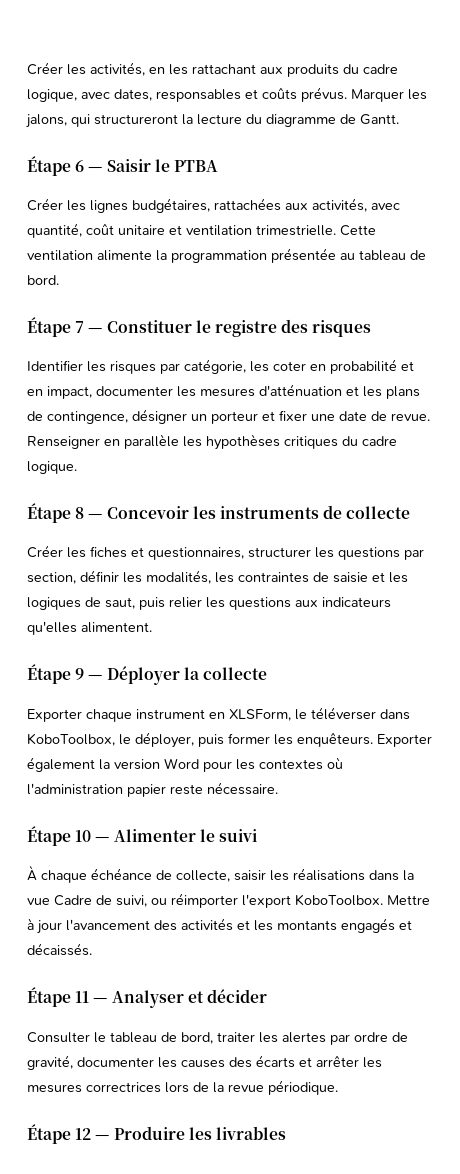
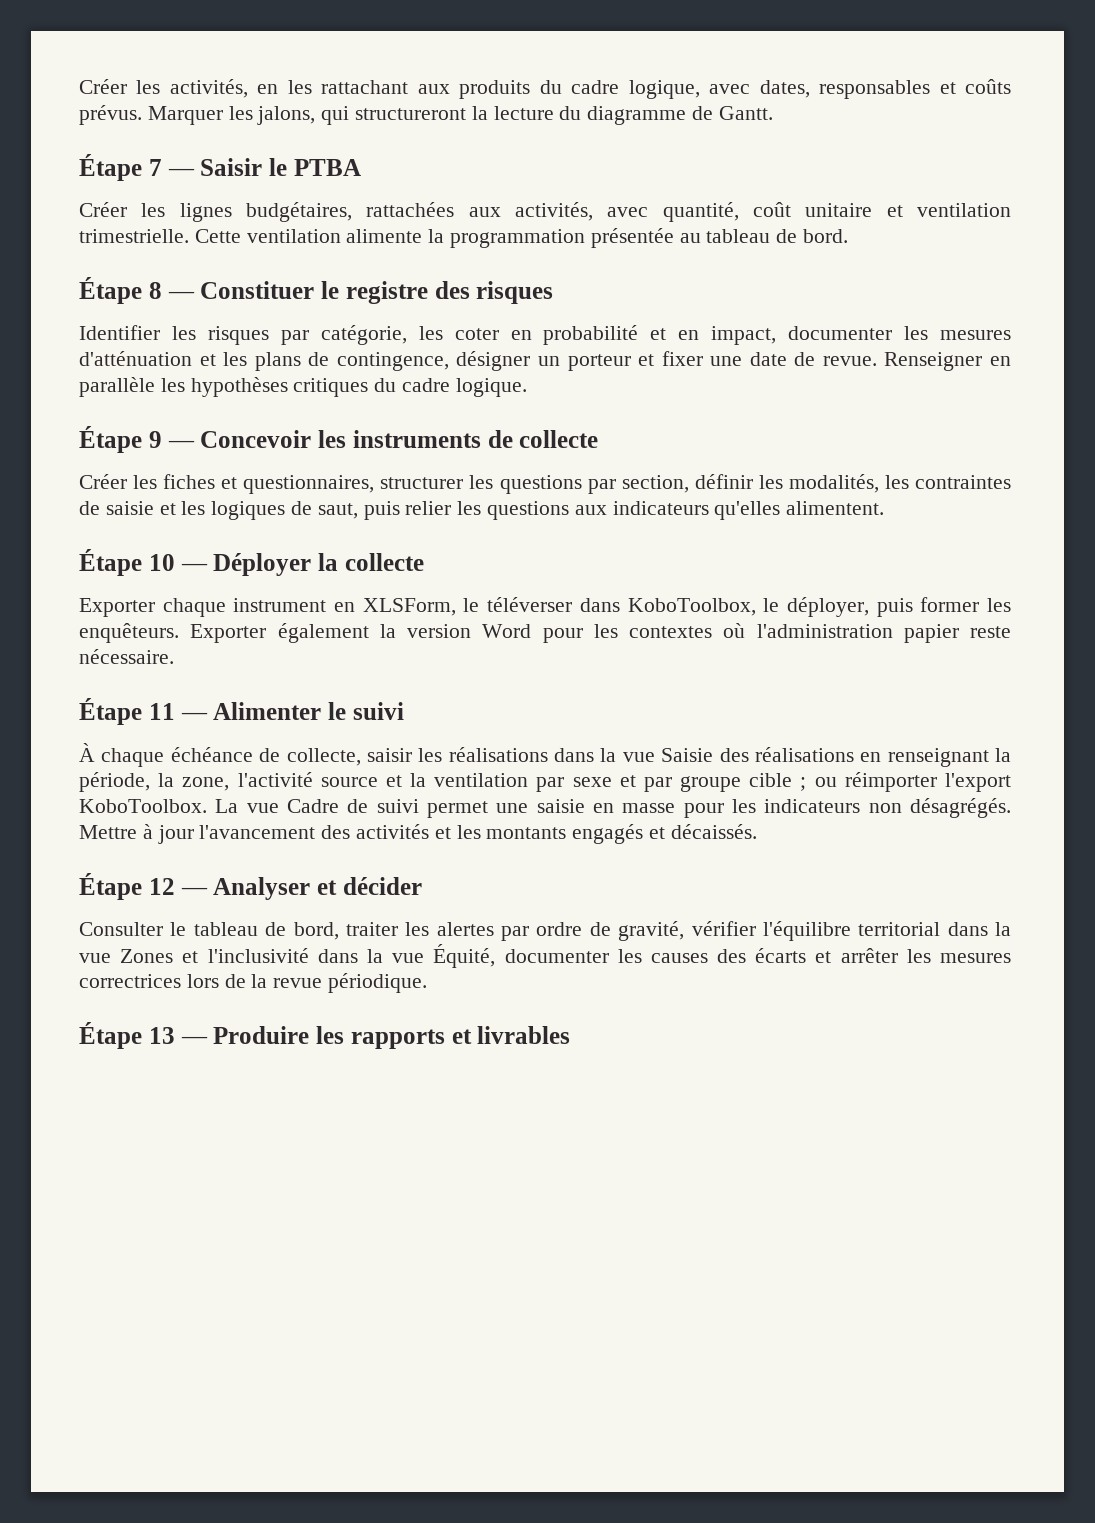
- Étape 6 — Saisir le PTBA
+ Étape 7 — Saisir le PTBA
- Étape 7 — Constituer le registre des risques
+ Étape 8 — Constituer le registre des risques
- Étape 8 — Concevoir les instruments de collecte
+ Étape 9 — Concevoir les instruments de collecte
- Étape 9 — Déployer la collecte
+ Étape 10 — Déployer la collecte
- Étape 10 — Alimenter le suivi
+ Étape 11 — Alimenter le suivi
- À chaque échéance de collecte, saisir les réalisations dans la vue Cadre de suivi, ou réimporter l'export KoboToolbox.
+ À chaque échéance de collecte, saisir les réalisations dans la vue Saisie des réalisations en renseignant la période, la zone, l'activité source et la ventilation par sexe et par groupe cible ; ou réimporter l'export KoboToolbox. La vue Cadre de suivi permet une saisie en masse pour les indicateurs non désagrégés.
- Étape 11 — Analyser et décider
+ Étape 12 — Analyser et décider
- Consulter le tableau de bord, traiter les alertes par ordre de gravité, documenter les causes des écarts et arrêter les mesures correctrices lors de la revue périodique.
+ Consulter le tableau de bord, traiter les alertes par ordre de gravité, vérifier l'équilibre territorial dans la vue Zones et l'inclusivité dans la vue Équité, documenter les causes des écarts et arrêter les mesures correctrices lors de la revue périodique.
- Étape 12 — Produire les livrables
+ Étape 13 — Produire les rapports et livrables

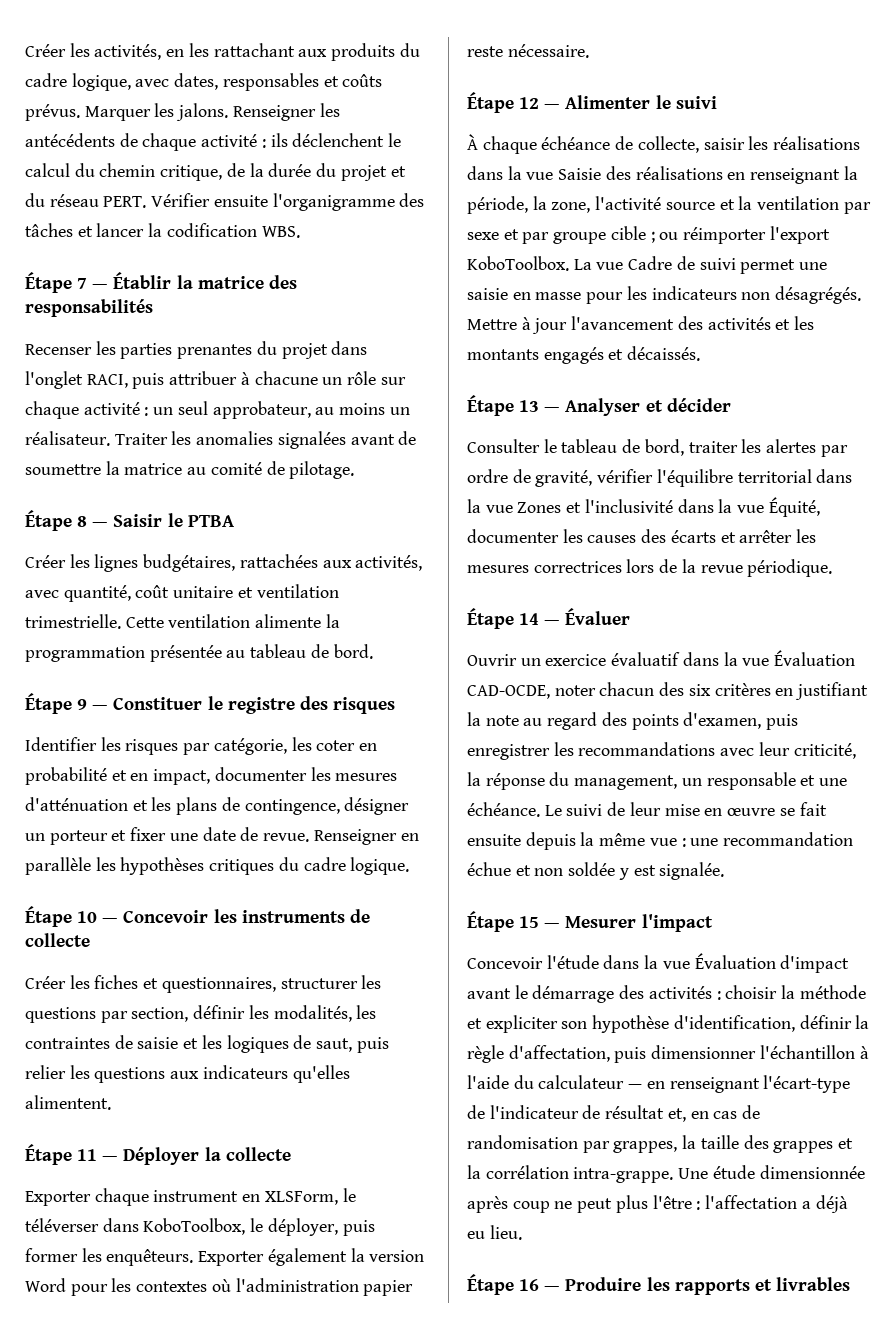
- Marquer les jalons, qui structureront la lecture du diagramme de Gantt.
- Étape 7 — Saisir le PTBA
+ Marquer les jalons. Renseigner les antécédents de chaque activité : ils déclenchent le calcul du chemin critique, de la durée du projet et du réseau PERT. Vérifier ensuite l'organigramme des tâches et lancer la codification WBS.
+ Étape 7 — Établir la matrice des responsabilités
+ Recenser les parties prenantes du projet dans l'onglet RACI, puis attribuer à chacune un rôle sur chaque activité : un seul approbateur, au moins un réalisateur. Traiter les anomalies signalées avant de soumettre la matrice au comité de pilotage.
+ Étape 8 — Saisir le PTBA
- Étape 8 — Constituer le registre des risques
+ Étape 9 — Constituer le registre des risques
- Étape 9 — Concevoir les instruments de collecte
+ Étape 10 — Concevoir les instruments de collecte
- Étape 10 — Déployer la collecte
+ Étape 11 — Déployer la collecte
- Étape 11 — Alimenter le suivi
+ Étape 12 — Alimenter le suivi
- Étape 12 — Analyser et décider
+ Étape 13 — Analyser et décider
- Étape 13 — Produire les rapports et livrables
+ Étape 14 — Évaluer
+ Ouvrir un exercice évaluatif dans la vue Évaluation CAD-OCDE, noter chacun des six critères en justifiant la note au regard des points d'examen, puis enregistrer les recommandations avec leur criticité, la réponse du management, un responsable et une échéance. Le suivi de leur mise en œuvre se fait ensuite depuis la même vue : une recommandation échue et non soldée y est signalée.
+ Étape 15 — Mesurer l'impact
+ Concevoir l'étude dans la vue Évaluation d'impact avant le démarrage des activités : choisir la méthode et expliciter son hypothèse d'identification, définir la règle d'affectation, puis dimensionner l'échantillon à l'aide du calculateur — en renseignant l'écart-type de l'indicateur de résultat et, en cas de randomisation par grappes, la taille des grappes et la corrélation intra-grappe. Une étude dimensionnée après coup ne peut plus l'être : l'affectation a déjà eu lieu.
+ Étape 16 — Produire les rapports et livrables

